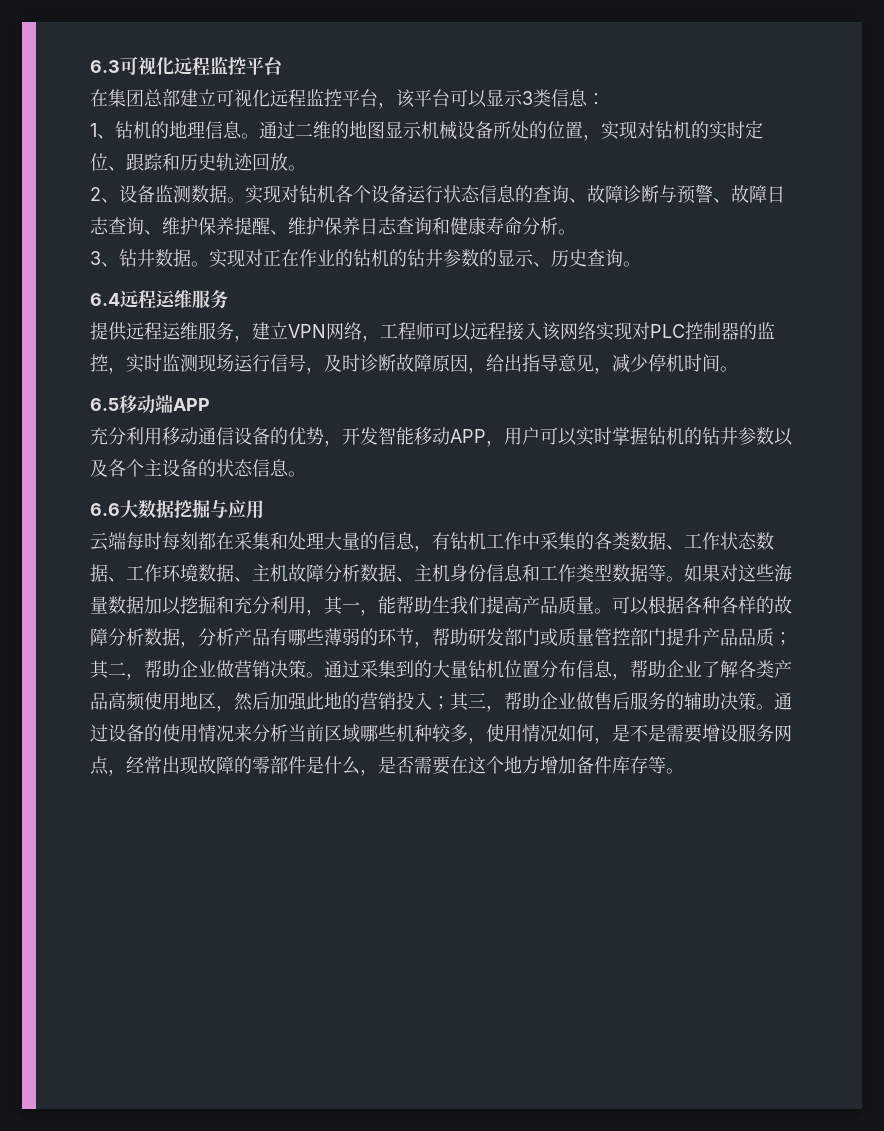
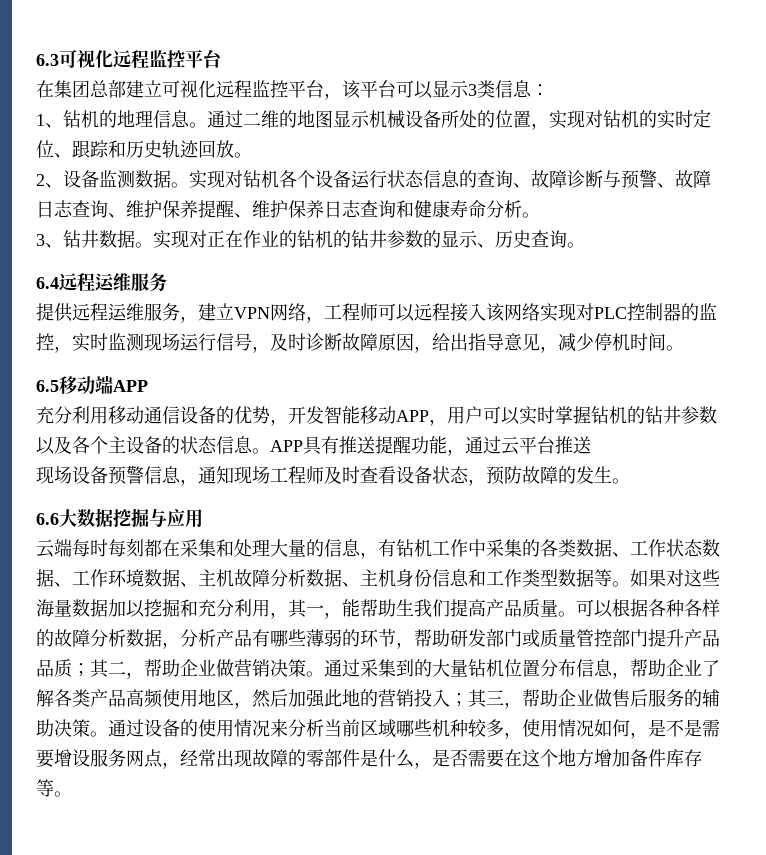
+ APP具有推送提醒功能，通过云平台推送
+ 现场设备预警信息，通知现场工程师及时查看设备状态，预防故障的发生。

